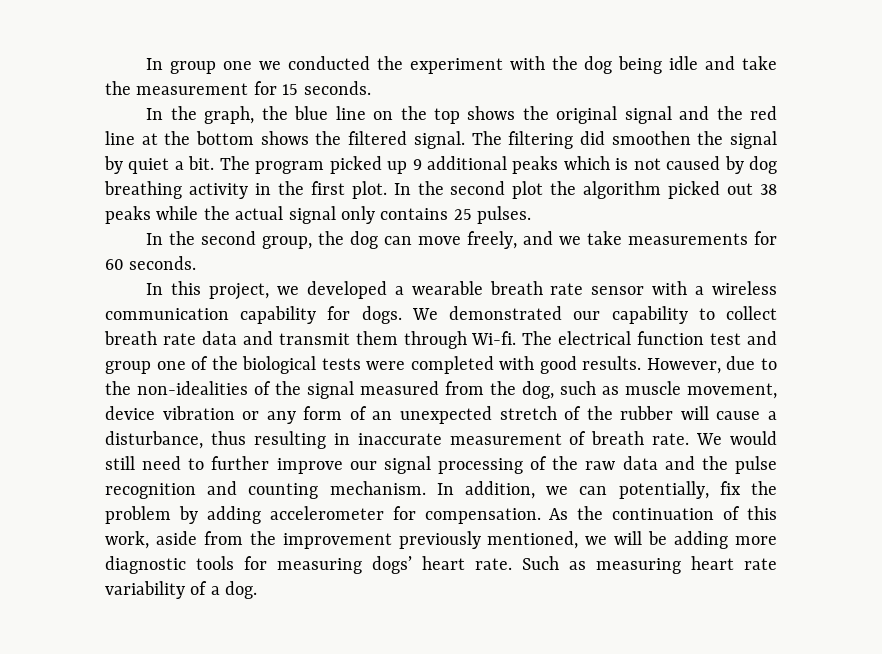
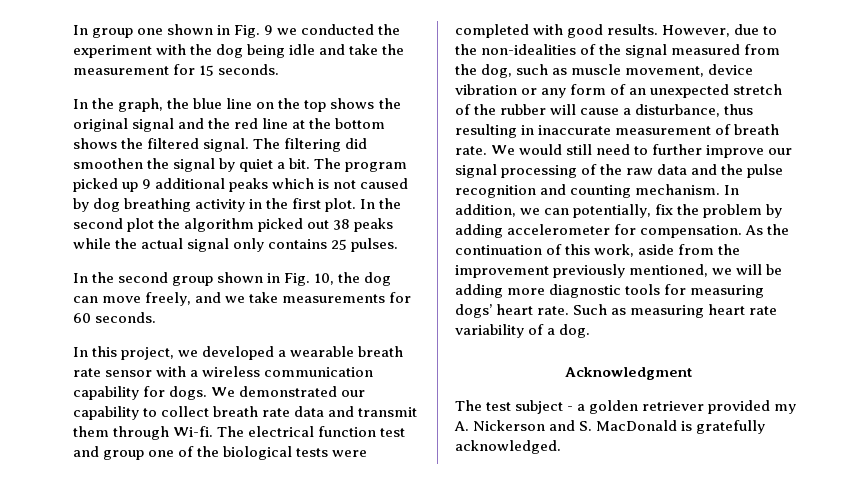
- In group one we conducted the experiment with the dog being idle and take the measurement for 15 seconds.
+ In group one shown in Fig. 9 we conducted the experiment with the dog being idle and take the measurement for 15 seconds.
- In the second group, the dog can move freely, and we take measurements for 60 seconds.
+ In the second group shown in Fig. 10, the dog can move freely, and we take measurements for 60 seconds.
+ Acknowledgment
+ The test subject - a golden retriever provided my A. Nickerson and S. MacDonald is gratefully acknowledged.

